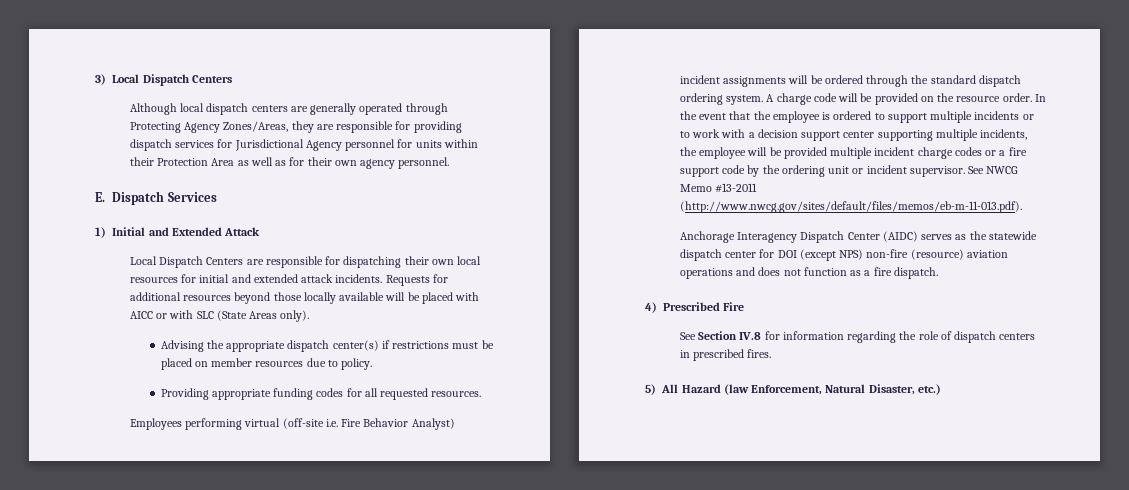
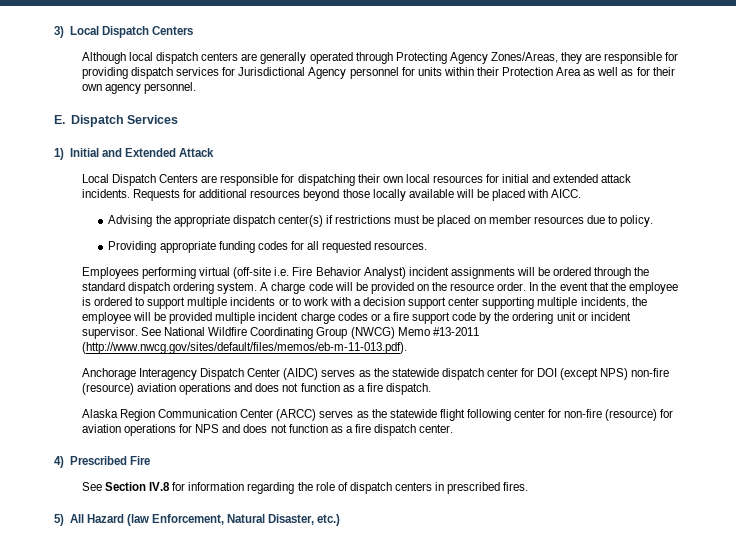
- Requests for additional resources beyond those locally available will be placed with AICC or with SLC (State Areas only).
+ Requests for additional resources beyond those locally available will be placed with AICC.
- See NWCG Memo #13-2011 (http://www.nwcg.gov/sites/default/files/memos/eb-m-11-013.pdf).
+ See National Wildfire Coordinating Group (NWCG) Memo #13-2011 (http://www.nwcg.gov/sites/default/files/memos/eb-m-11-013.pdf).
+ Alaska Region Communication Center (ARCC) serves as the statewide flight following center for non-fire (resource) for aviation operations for NPS and does not function as a fire dispatch center.

